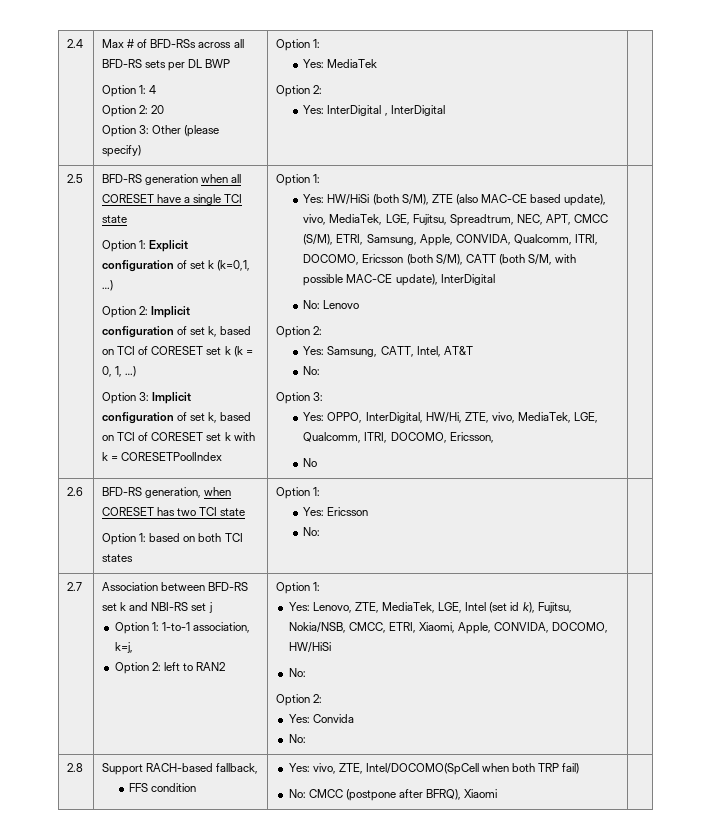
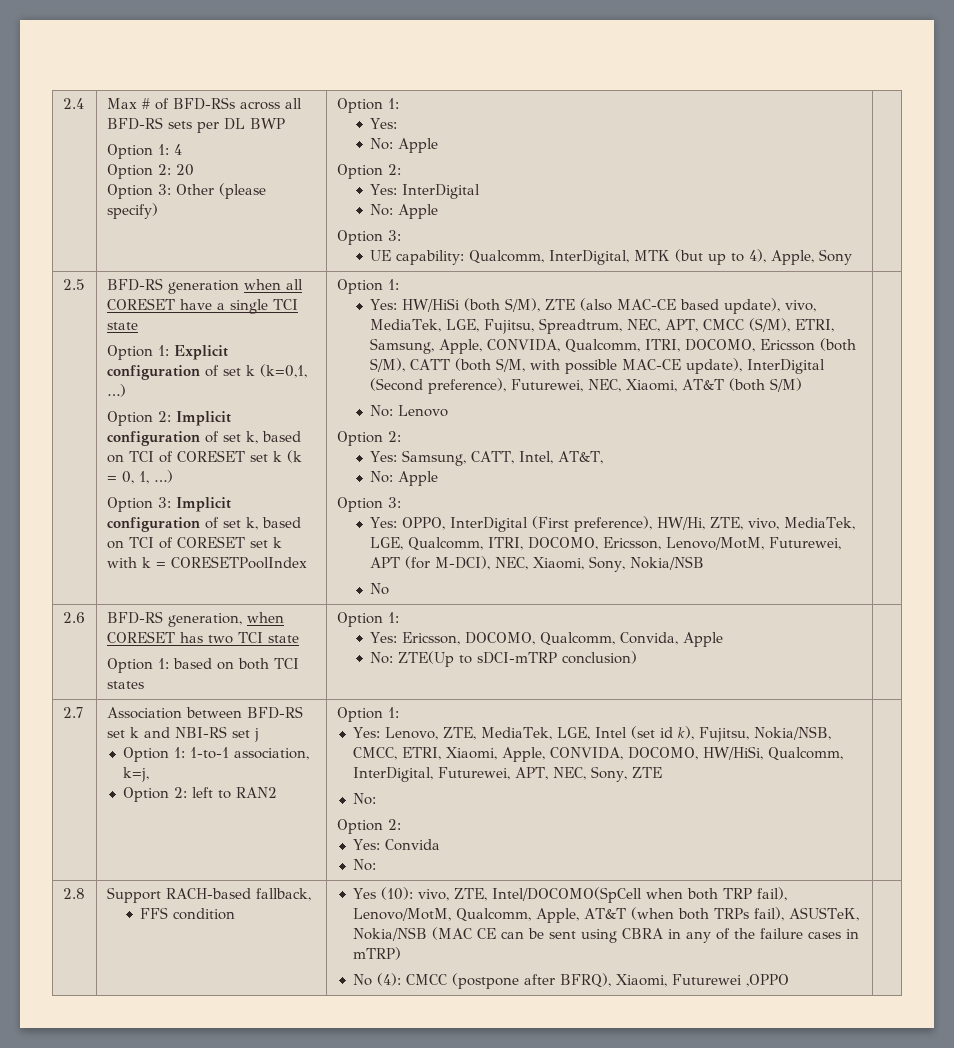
  Option 3: Other (please specify) | Option 1:
- Yes: MediaTek
+ Yes:
+ No: Apple
- Yes: InterDigital , InterDigital
+ Yes: InterDigital
+ No: Apple
+ Option 3:
+ UE capability: Qualcomm, InterDigital, MTK (but up to 4), Apple, Sony
- Yes: HW/HiSi (both S/M), ZTE (also MAC-CE based update), vivo, MediaTek, LGE, Fujitsu, Spreadtrum, NEC, APT, CMCC (S/M), ETRI, Samsung, Apple, CONVIDA, Qualcomm, ITRI, DOCOMO, Ericsson (both S/M), CATT (both S/M, with possible MAC-CE update), InterDigital
+ Yes: HW/HiSi (both S/M), ZTE (also MAC-CE based update), vivo, MediaTek, LGE, Fujitsu, Spreadtrum, NEC, APT, CMCC (S/M), ETRI, Samsung, Apple, CONVIDA, Qualcomm, ITRI, DOCOMO, Ericsson (both S/M), CATT (both S/M, with possible MAC-CE update), InterDigital (Second preference), Futurewei, NEC, Xiaomi, AT&T (both S/M)
- Yes: Samsung, CATT, Intel, AT&T
- No:
+ Yes: Samsung, CATT, Intel, AT&T,
+ No: Apple
- Yes: OPPO, InterDigital, HW/Hi, ZTE, vivo, MediaTek, LGE, Qualcomm, ITRI, DOCOMO, Ericsson,
+ Yes: OPPO, InterDigital (First preference), HW/Hi, ZTE, vivo, MediaTek, LGE, Qualcomm, ITRI, DOCOMO, Ericsson, Lenovo/MotM, Futurewei, APT (for M-DCI), NEC, Xiaomi, Sony, Nokia/NSB
  2.6 | BFD-RS generation, when CORESET has two TCI state
  Option 1: based on both TCI states | Option 1:
- Yes: Ericsson
- No: |
+ Yes: Ericsson, DOCOMO, Qualcomm, Convida, Apple
+ No: ZTE(Up to sDCI-mTRP conclusion) |
- Yes: Lenovo, ZTE, MediaTek, LGE, Intel (set id k), Fujitsu, Nokia/NSB, CMCC, ETRI, Xiaomi, Apple, CONVIDA, DOCOMO, HW/HiSi
+ Yes: Lenovo, ZTE, MediaTek, LGE, Intel (set id k), Fujitsu, Nokia/NSB, CMCC, ETRI, Xiaomi, Apple, CONVIDA, DOCOMO, HW/HiSi, Qualcomm, InterDigital, Futurewei, APT, NEC, Sony, ZTE
- Yes: vivo, ZTE, Intel/DOCOMO(SpCell when both TRP fail)
- No: CMCC (postpone after BFRQ), Xiaomi
+ Yes (10): vivo, ZTE, Intel/DOCOMO(SpCell when both TRP fail), Lenovo/MotM, Qualcomm, Apple, AT&T (when both TRPs fail), ASUSTeK, Nokia/NSB (MAC CE can be sent using CBRA in any of the failure cases in mTRP)
+ No (4): CMCC (postpone after BFRQ), Xiaomi, Futurewei ,OPPO

